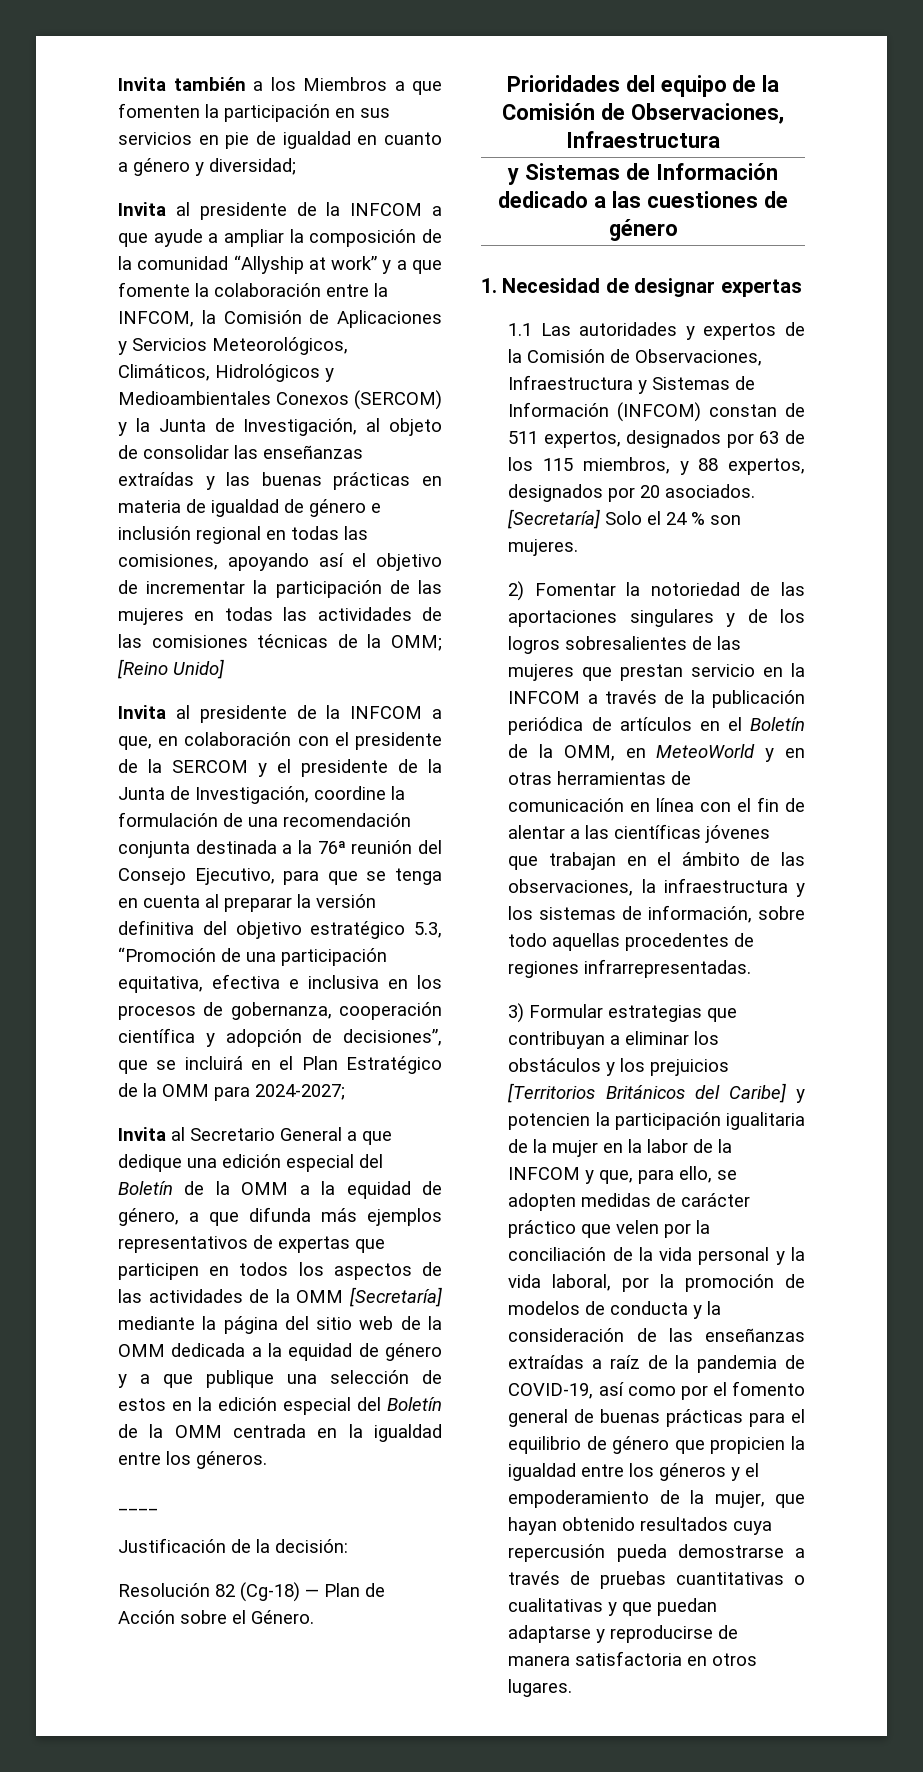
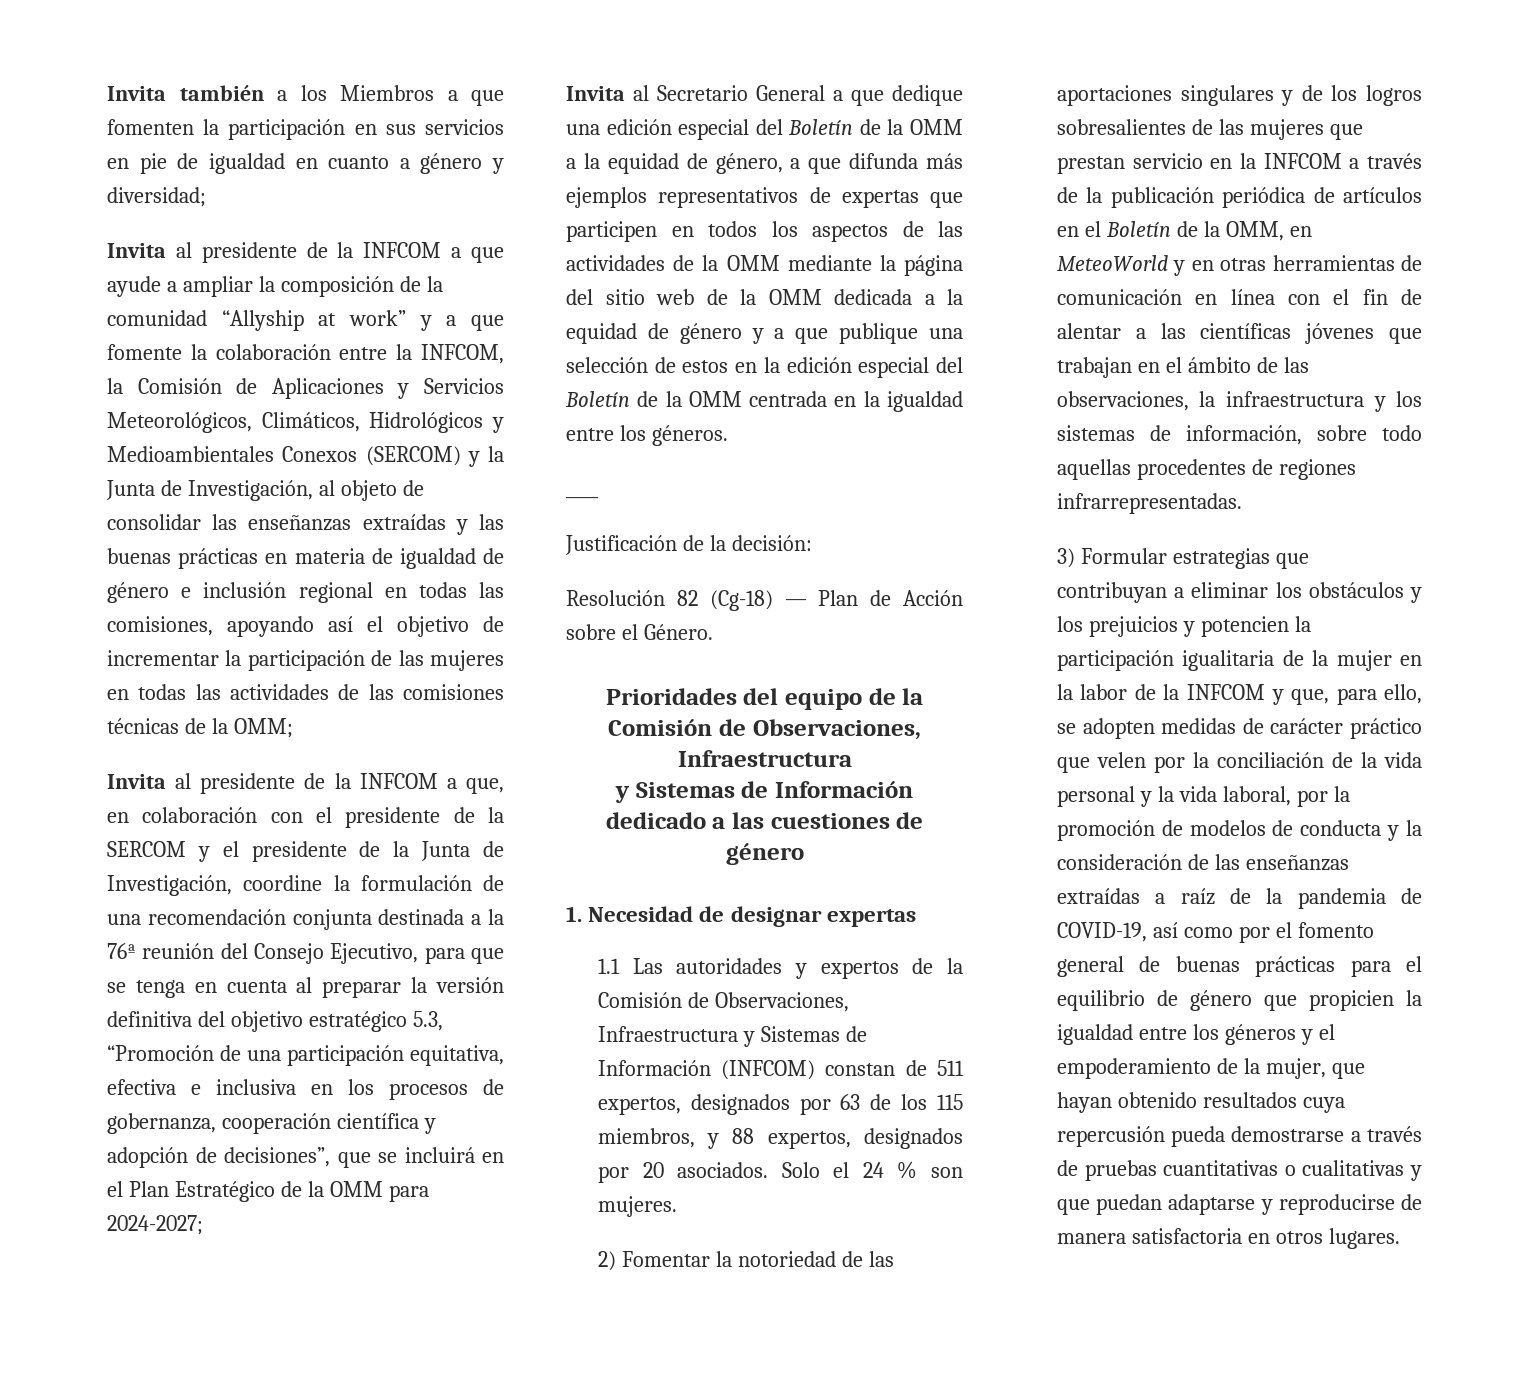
- [Reino Unido]
- Invita al Secretario General a que dedique una edición especial del Boletín de la OMM a la equidad de género, a que difunda más ejemplos representativos de expertas que participen en todos los aspectos de las actividades de la OMM [Secretaría] mediante la página del sitio web de la OMM dedicada a la equidad de género y a que publique una selección de estos en la edición especial del Boletín de la OMM centrada en la igualdad entre los géneros.
+ Invita al Secretario General a que dedique una edición especial del Boletín de la OMM a la equidad de género, a que difunda más ejemplos representativos de expertas que participen en todos los aspectos de las actividades de la OMM mediante la página del sitio web de la OMM dedicada a la equidad de género y a que publique una selección de estos en la edición especial del Boletín de la OMM centrada en la igualdad entre los géneros.
- [Secretaría] Solo el 24 % son mujeres.
+ Solo el 24 % son mujeres.
- 3) Formular estrategias que contribuyan a eliminar los obstáculos y los prejuicios [Territorios Británicos del Caribe] y potencien la participación igualitaria de la mujer en la labor de la INFCOM y que, para ello, se adopten medidas de carácter práctico que velen por la conciliación de la vida personal y la vida laboral, por la promoción de modelos de conducta y la consideración de las enseñanzas extraídas a raíz de la pandemia de COVID-19, así como por el fomento general de buenas prácticas para el equilibrio de género que propicien la igualdad entre los géneros y el empoderamiento de la mujer, que hayan obtenido resultados cuya repercusión pueda demostrarse a través de pruebas cuantitativas o cualitativas y que puedan adaptarse y reproducirse de manera satisfactoria en otros lugares.
+ 3) Formular estrategias que contribuyan a eliminar los obstáculos y los prejuicios y potencien la participación igualitaria de la mujer en la labor de la INFCOM y que, para ello, se adopten medidas de carácter práctico que velen por la conciliación de la vida personal y la vida laboral, por la promoción de modelos de conducta y la consideración de las enseñanzas extraídas a raíz de la pandemia de COVID-19, así como por el fomento general de buenas prácticas para el equilibrio de género que propicien la igualdad entre los géneros y el empoderamiento de la mujer, que hayan obtenido resultados cuya repercusión pueda demostrarse a través de pruebas cuantitativas o cualitativas y que puedan adaptarse y reproducirse de manera satisfactoria en otros lugares.

